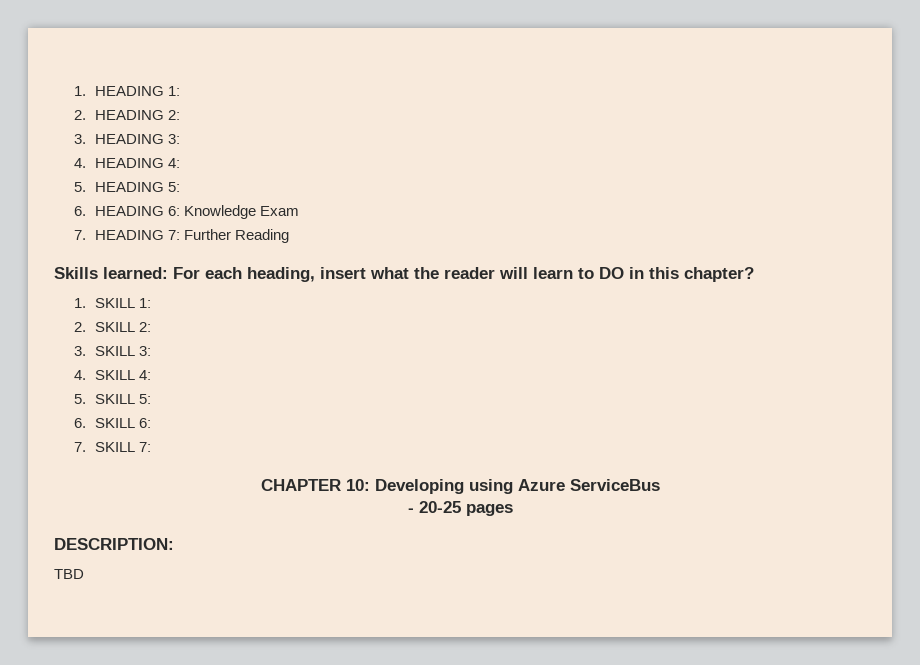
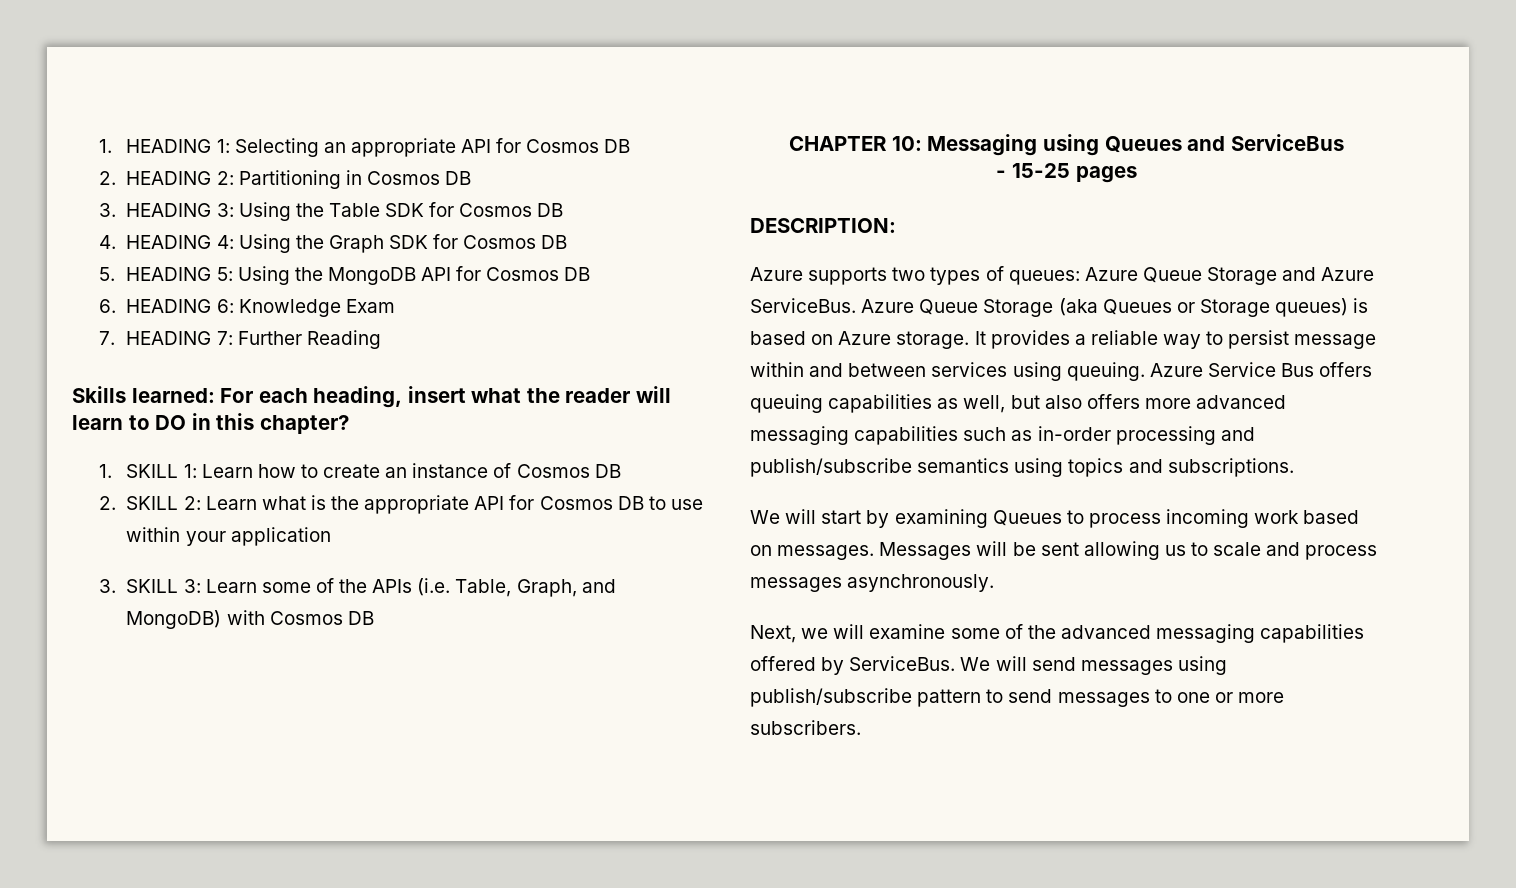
- 1. HEADING 1:
+ 1. HEADING 1: Selecting an appropriate API for Cosmos DB
- 2. HEADING 2:
+ 2. HEADING 2: Partitioning in Cosmos DB
- 3. HEADING 3:
- 4. HEADING 4:
- 5. HEADING 5:
+ 3. HEADING 3: Using the Table SDK for Cosmos DB
+ 4. HEADING 4: Using the Graph SDK for Cosmos DB
+ 5. HEADING 5: Using the MongoDB API for Cosmos DB
- 1. SKILL 1:
- 2. SKILL 2:
- 3. SKILL 3:
- 4. SKILL 4:
- 5. SKILL 5:
- 6. SKILL 6:
- 7. SKILL 7:
- CHAPTER 10: Developing using Azure ServiceBus
+ 1. SKILL 1: Learn how to create an instance of Cosmos DB
+ 2. SKILL 2: Learn what is the appropriate API for Cosmos DB to use within your application
+ 3. SKILL 3: Learn some of the APIs (i.e. Table, Graph, and MongoDB) with Cosmos DB
+ CHAPTER 10: Messaging using Queues and ServiceBus
- - 20-25 pages
+ - 15-25 pages
- TBD
+ Azure supports two types of queues: Azure Queue Storage and Azure ServiceBus. Azure Queue Storage (aka Queues or Storage queues) is based on Azure storage. It provides a reliable way to persist message within and between services using queuing. Azure Service Bus offers queuing capabilities as well, but also offers more advanced messaging capabilities such as in-order processing and publish/subscribe semantics using topics and subscriptions.
+ We will start by examining Queues to process incoming work based on messages. Messages will be sent allowing us to scale and process messages asynchronously.
+ Next, we will examine some of the advanced messaging capabilities offered by ServiceBus. We will send messages using publish/subscribe pattern to send messages to one or more subscribers.

